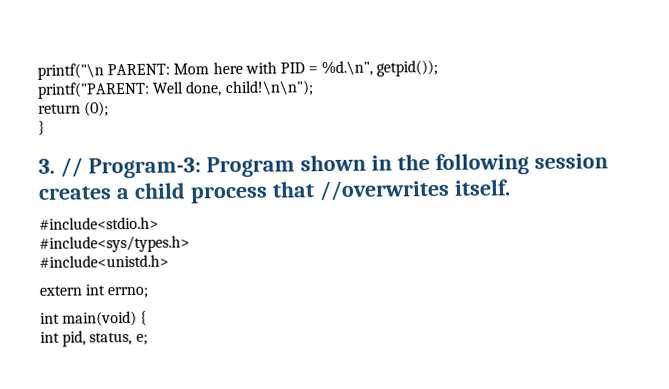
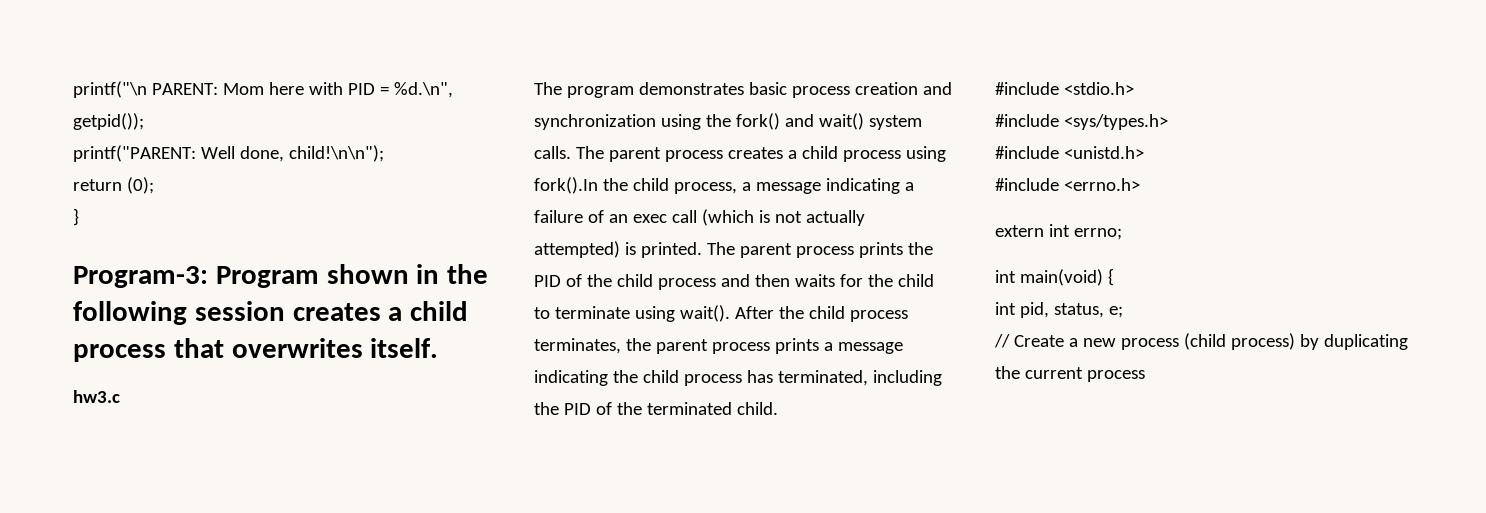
- 3. // Program-3: Program shown in the following session creates a child process that //overwrites itself.
+ Program-3: Program shown in the following session creates a child process that overwrites itself.
- #include<stdio.h>
- #include<sys/types.h>
- #include<unistd.h>
+ hw3.c
+ The program demonstrates basic process creation and synchronization using the fork() and wait() system calls. The parent process creates a child process using fork().In the child process, a message indicating a failure of an exec call (which is not actually attempted) is printed. The parent process prints the PID of the child process and then waits for the child to terminate using wait(). After the child process terminates, the parent process prints a message indicating the child process has terminated, including the PID of the terminated child.
+ #include <stdio.h>
+ #include <sys/types.h>
+ #include <unistd.h>
+ #include <errno.h>
+ // Create a new process (child process) by duplicating the current process

